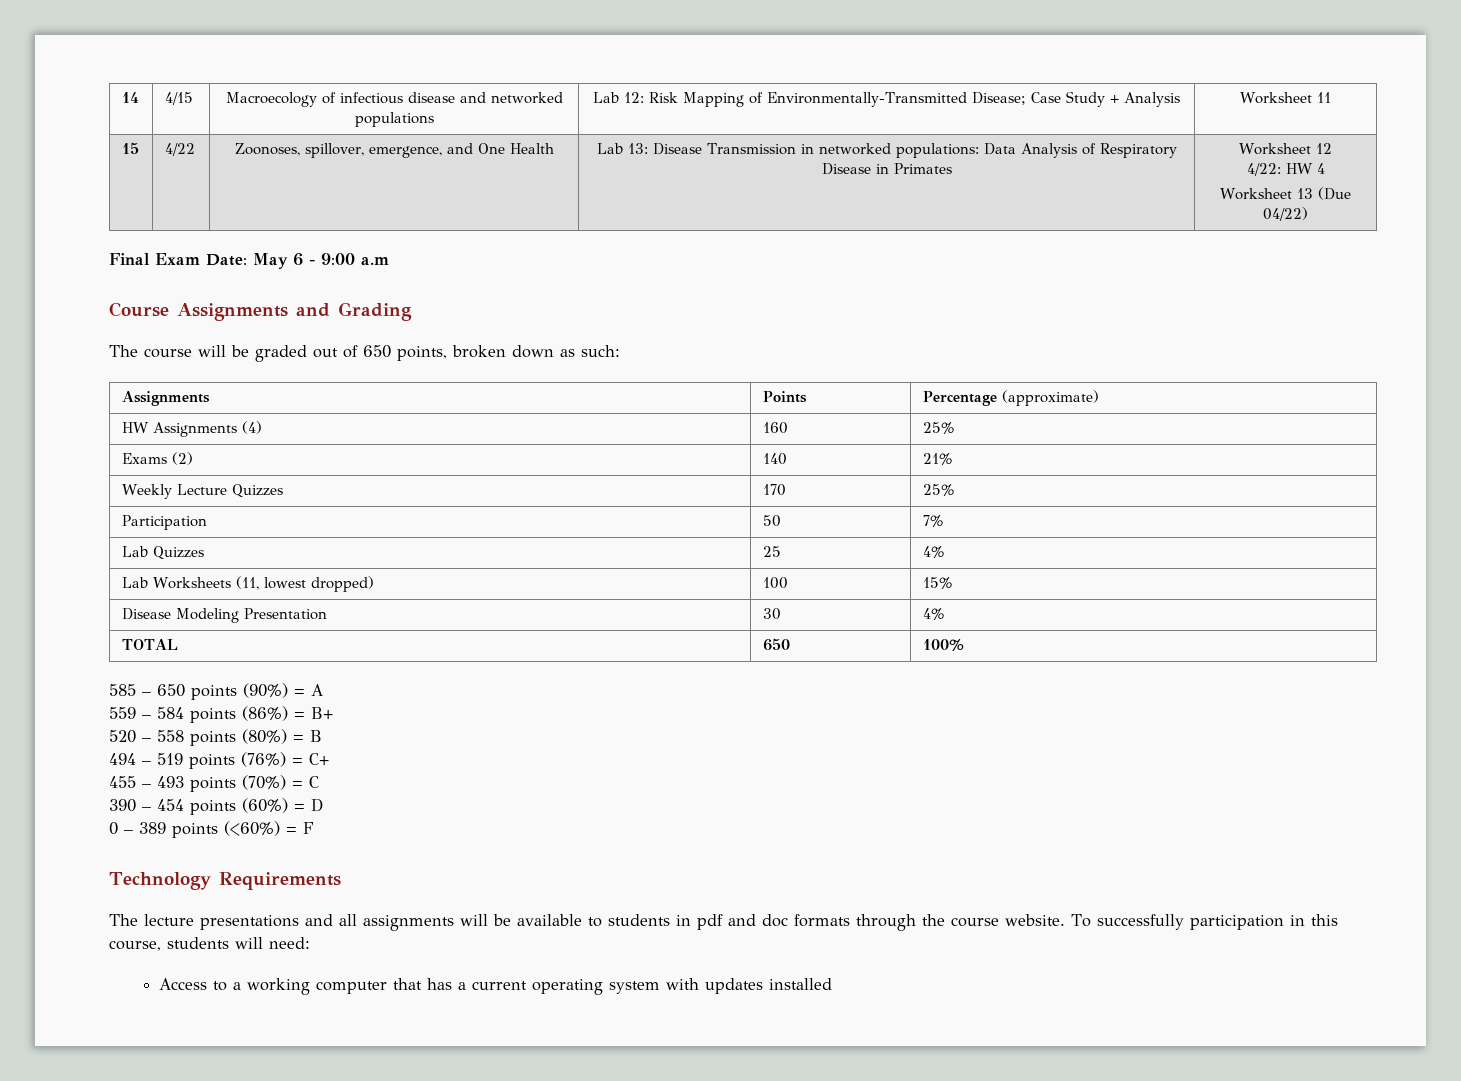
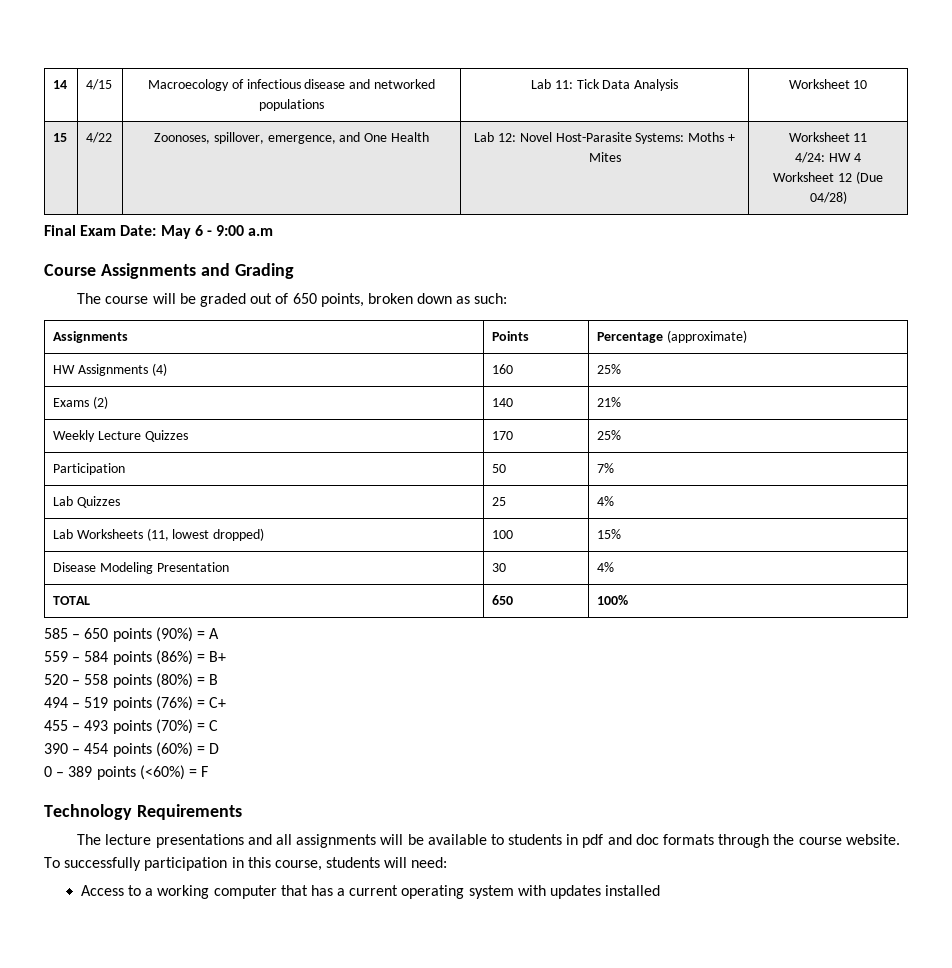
- 14 | 4/15 | Macroecology of infectious disease and networked populations | Lab 12: Risk Mapping of Environmentally-Transmitted Disease; Case Study + Analysis | Worksheet 11
+ 14 | 4/15 | Macroecology of infectious disease and networked populations | Lab 11: Tick Data Analysis | Worksheet 10
- 15 | 4/22 | Zoonoses, spillover, emergence, and One Health | Lab 13: Disease Transmission in networked populations: Data Analysis of Respiratory Disease in Primates | Worksheet 12
- 4/22: HW 4
- Worksheet 13 (Due 04/22)
+ 15 | 4/22 | Zoonoses, spillover, emergence, and One Health | Lab 12: Novel Host-Parasite Systems: Moths + Mites | Worksheet 11
+ 4/24: HW 4
+ Worksheet 12 (Due 04/28)

